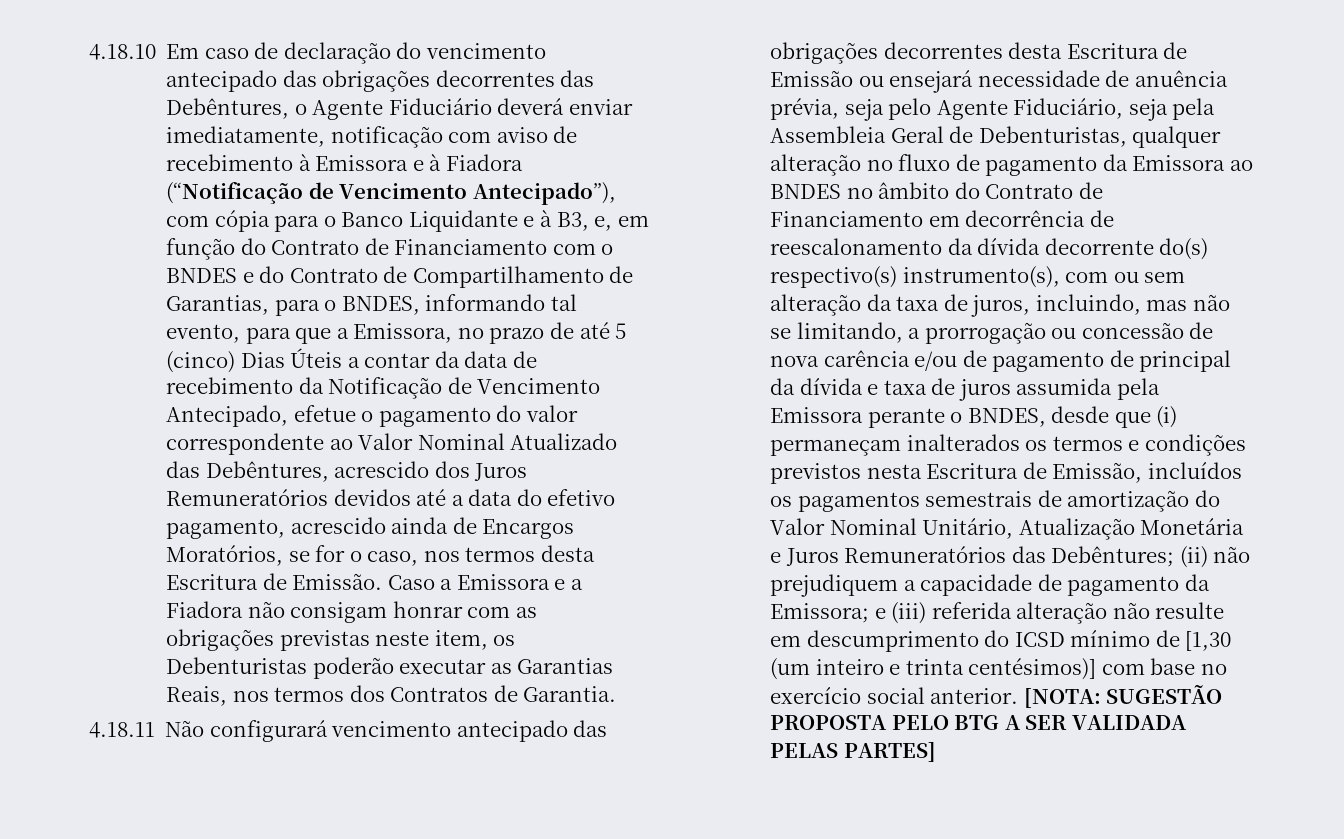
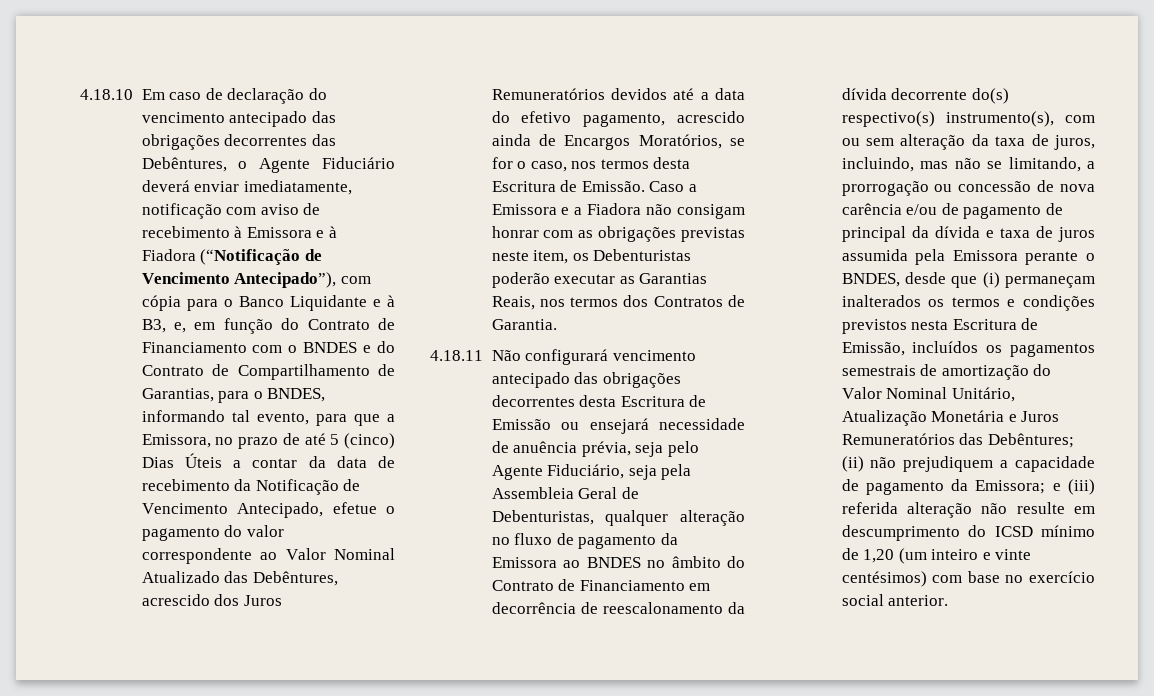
- e (iii) referida alteração não resulte em descumprimento do ICSD mínimo de [1,30 (um inteiro e trinta centésimos)] com base no exercício social anterior. [NOTA: SUGESTÃO PROPOSTA PELO BTG A SER VALIDADA PELAS PARTES]
+ e (iii) referida alteração não resulte em descumprimento do ICSD mínimo de 1,20 (um inteiro e vinte centésimos) com base no exercício social anterior.

